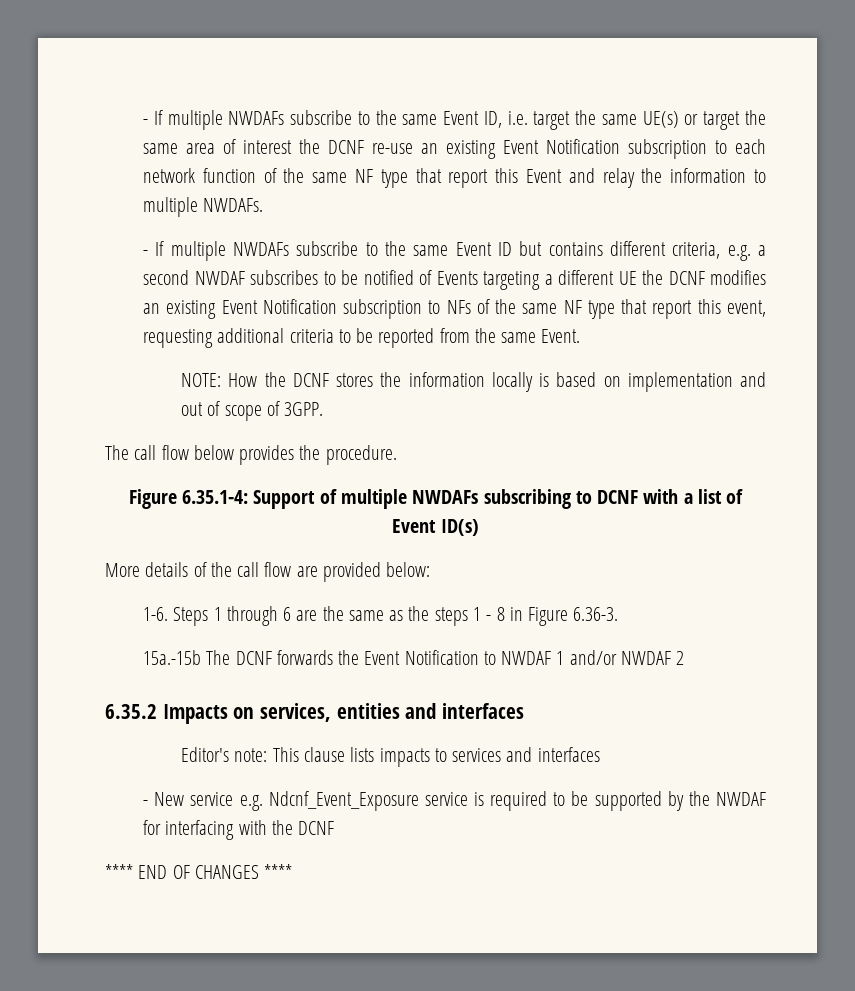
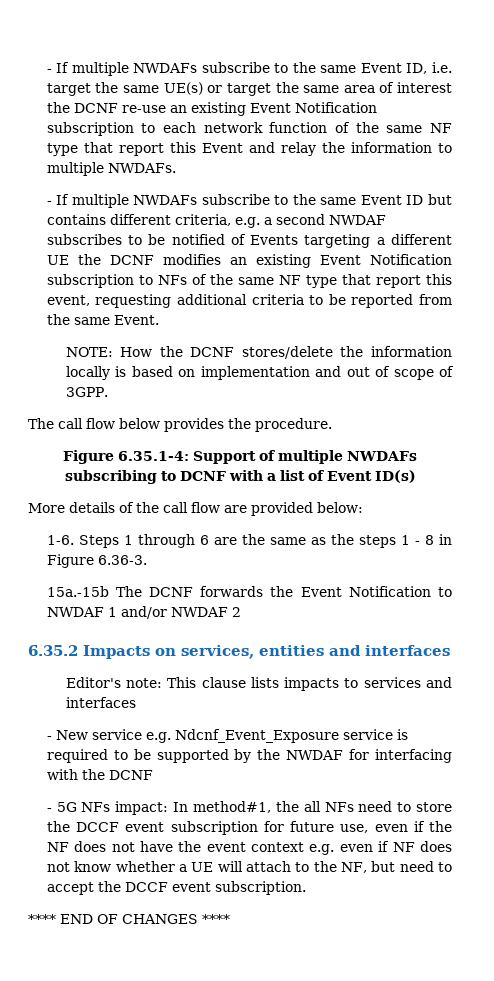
- NOTE: How the DCNF stores the information locally is based on implementation and out of scope of 3GPP.
+ NOTE: How the DCNF stores/delete the information locally is based on implementation and out of scope of 3GPP.
+ - 5G NFs impact: In method#1, the all NFs need to store the DCCF event subscription for future use, even if the NF does not have the event context e.g. even if NF does not know whether a UE will attach to the NF, but need to accept the DCCF event subscription.

